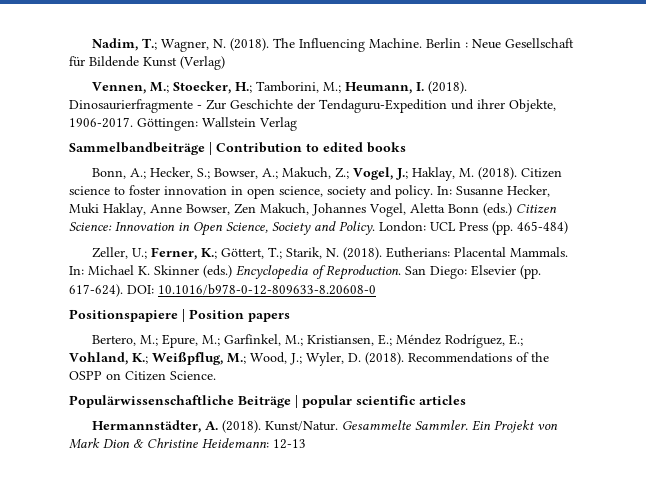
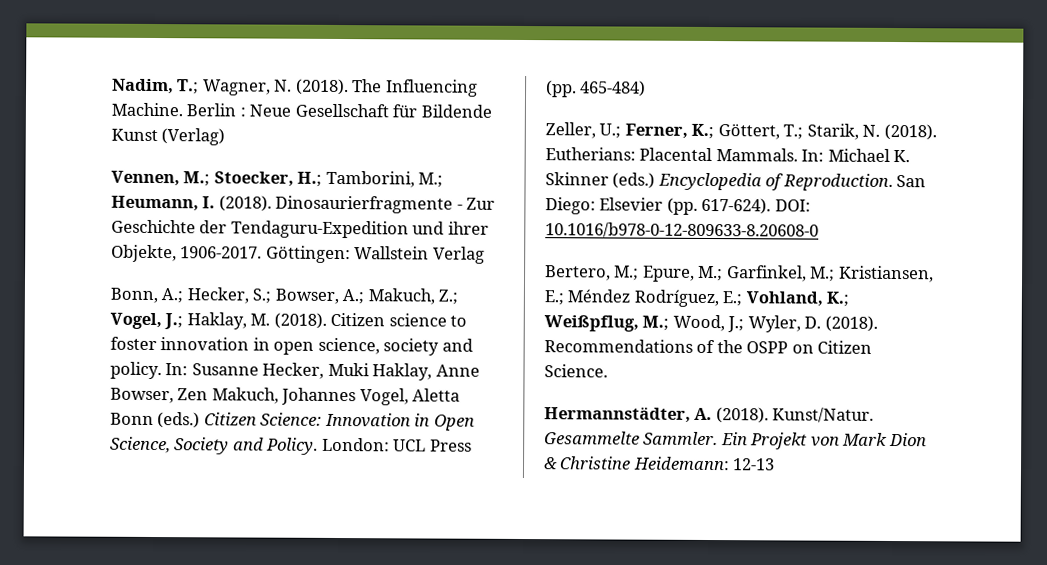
- Sammelbandbeiträge | Contribution to edited books
- Positionspapiere | Position papers
- Populärwissenschaftliche Beiträge | popular scientific articles

